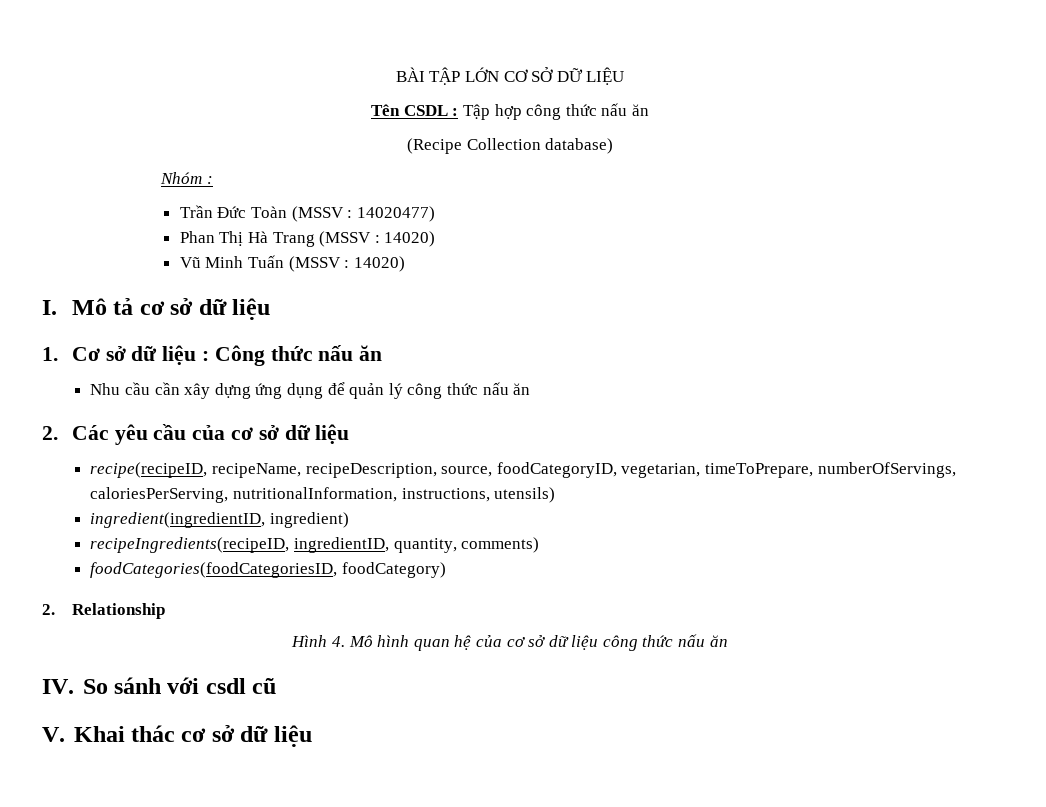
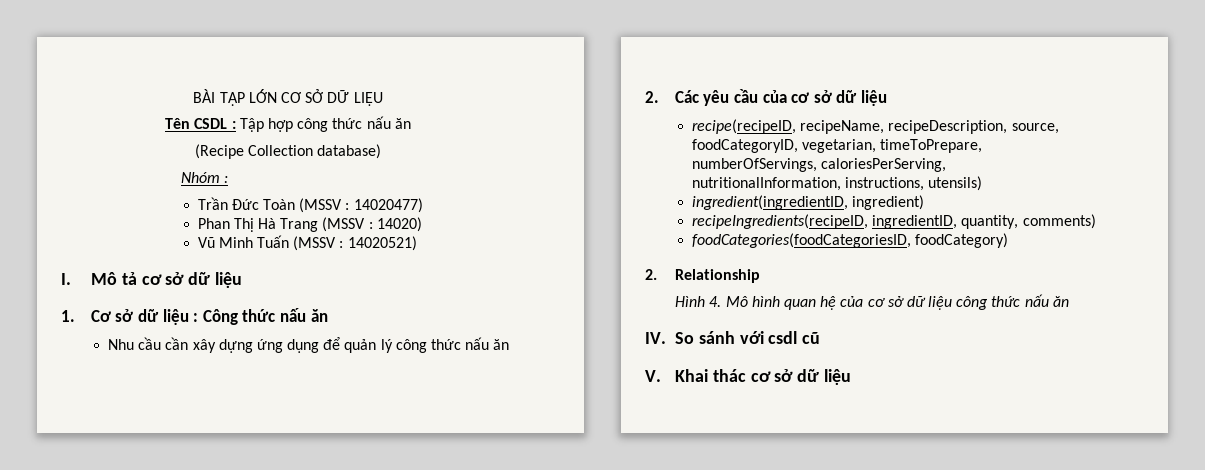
- Vũ Minh Tuấn (MSSV : 14020)
+ Vũ Minh Tuấn (MSSV : 14020521)

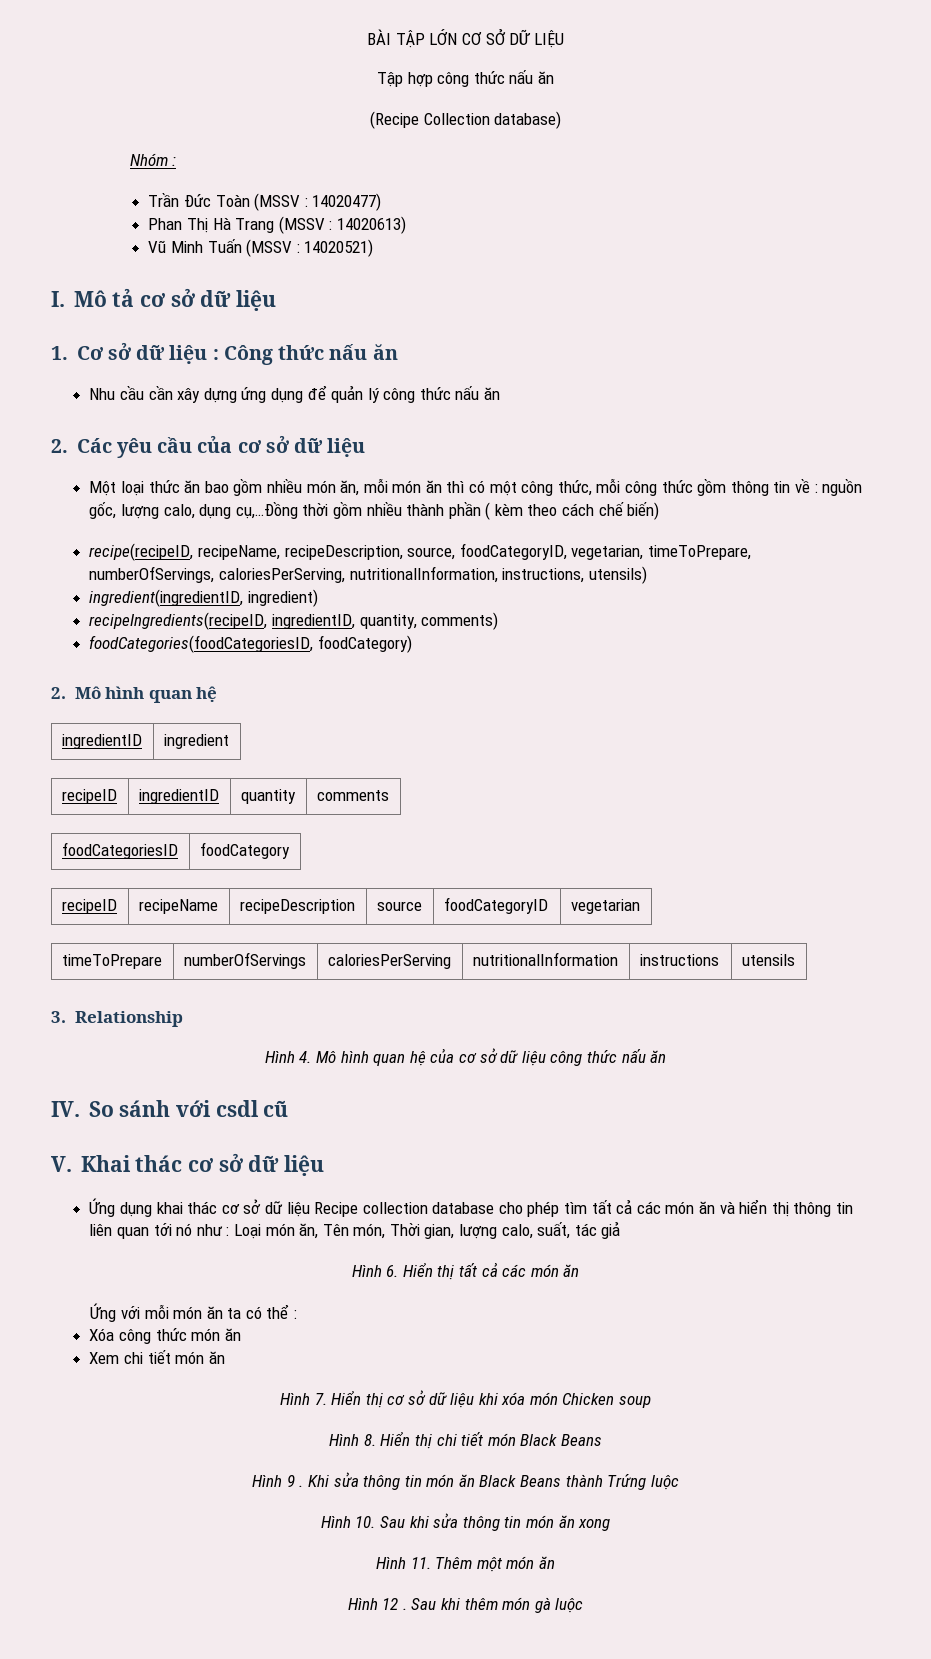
- Tên CSDL : Tập hợp công thức nấu ăn
+ Tập hợp công thức nấu ăn
- Phan Thị Hà Trang (MSSV : 14020)
+ Phan Thị Hà Trang (MSSV : 14020613)
+ Một loại thức ăn bao gồm nhiều món ăn, mỗi món ăn thì có một công thức, mỗi công thức gồm thông tin về : nguồn gốc, lượng calo, dụng cụ,…Đồng thời gồm nhiều thành phần ( kèm theo cách chế biến)
- 2. Relationship
+ 2. Mô hình quan hệ
+ ingredientID | ingredient
+ recipeID | ingredientID | quantity | comments
+ foodCategoriesID | foodCategory
+ recipeID | recipeName | recipeDescription | source | foodCategoryID | vegetarian
+ timeToPrepare | numberOfServings | caloriesPerServing | nutritionalInformation | instructions | utensils
+ 3. Relationship
+ Ứng dụng khai thác cơ sở dữ liệu Recipe collection database cho phép tìm tất cả các món ăn và hiển thị thông tin liên quan tới nó như : Loại món ăn, Tên món, Thời gian, lượng calo, suất, tác giả
+ Hình 6. Hiển thị tất cả các món ăn
+ Ứng với mỗi món ăn ta có thể :
+ Xóa công thức món ăn
+ Xem chi tiết món ăn
+ Hình 7. Hiển thị cơ sở dữ liệu khi xóa món Chicken soup
+ Hình 8. Hiển thị chi tiết món Black Beans
+ Hình 9 . Khi sửa thông tin món ăn Black Beans thành Trứng luộc
+ Hình 10. Sau khi sửa thông tin món ăn xong
+ Hình 11. Thêm một món ăn
+ Hình 12 . Sau khi thêm món gà luộc

